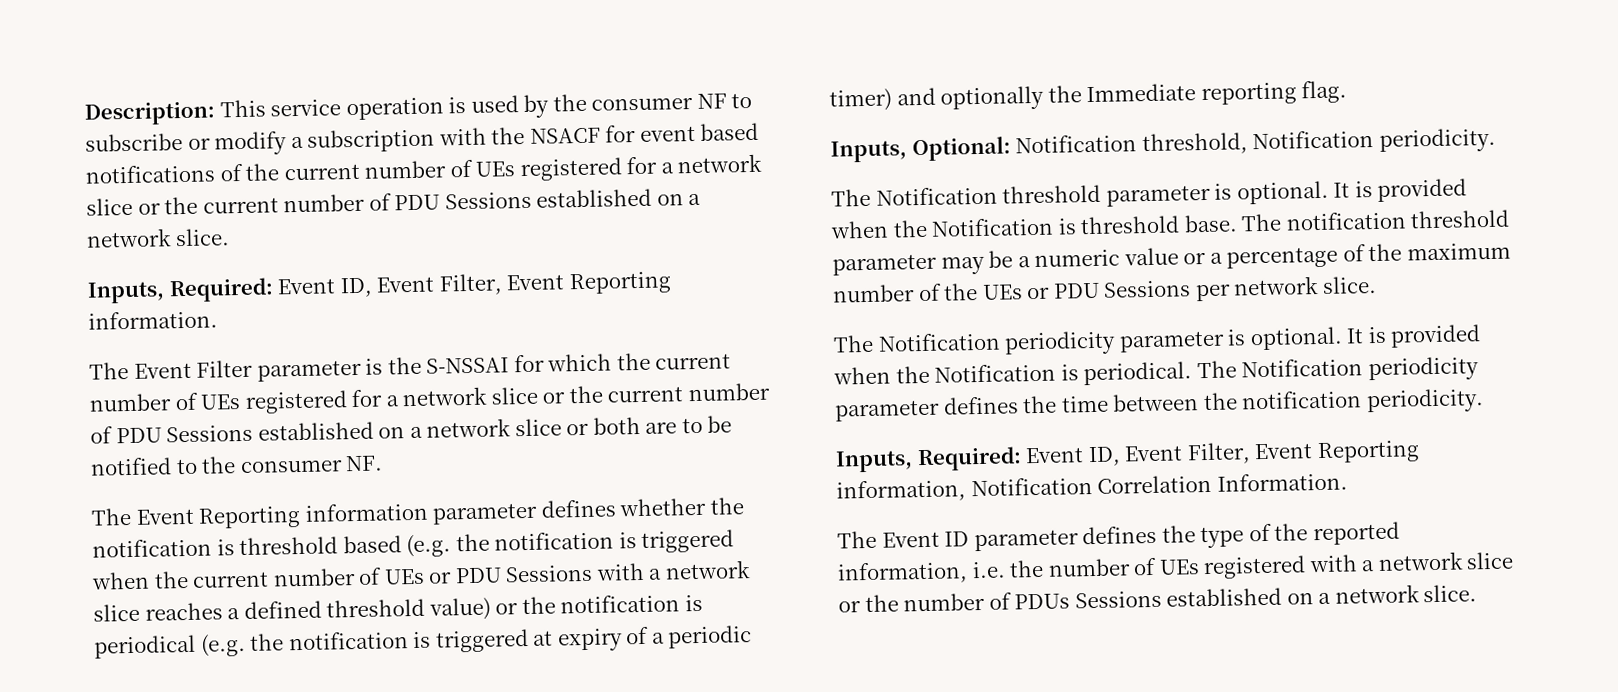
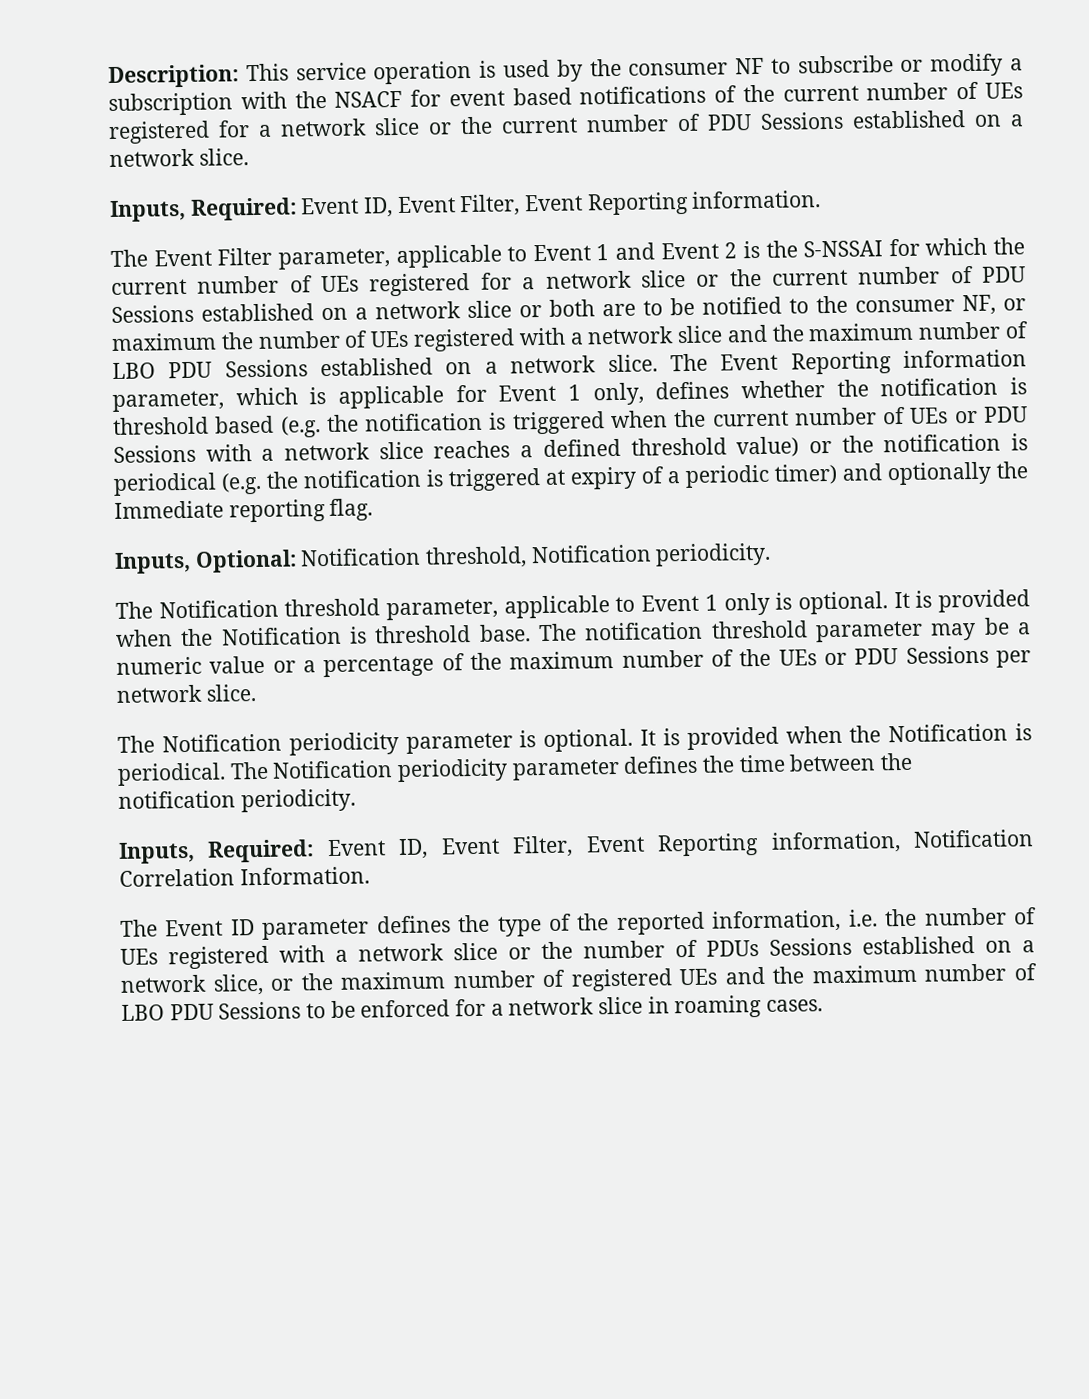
- The Event Filter parameter is the S-NSSAI for which the current number of UEs registered for a network slice or the current number of PDU Sessions established on a network slice or both are to be notified to the consumer NF.
- The Event Reporting information parameter defines whether the notification is threshold based (e.g. the notification is triggered when the current number of UEs or PDU Sessions with a network slice reaches a defined threshold value) or the notification is periodical (e.g. the notification is triggered at expiry of a periodic timer) and optionally the Immediate reporting flag.
+ The Event Filter parameter, applicable to Event 1 and Event 2 is the S-NSSAI for which the current number of UEs registered for a network slice or the current number of PDU Sessions established on a network slice or both are to be notified to the consumer NF, or maximum the number of UEs registered with a network slice and the maximum number of LBO PDU Sessions established on a network slice. The Event Reporting information parameter, which is applicable for Event 1 only, defines whether the notification is threshold based (e.g. the notification is triggered when the current number of UEs or PDU Sessions with a network slice reaches a defined threshold value) or the notification is periodical (e.g. the notification is triggered at expiry of a periodic timer) and optionally the Immediate reporting flag.
- The Notification threshold parameter is optional.
+ The Notification threshold parameter, applicable to Event 1 only is optional.
- The Event ID parameter defines the type of the reported information, i.e. the number of UEs registered with a network slice or the number of PDUs Sessions established on a network slice.
+ The Event ID parameter defines the type of the reported information, i.e. the number of UEs registered with a network slice or the number of PDUs Sessions established on a network slice, or the maximum number of registered UEs and the maximum number of LBO PDU Sessions to be enforced for a network slice in roaming cases.

